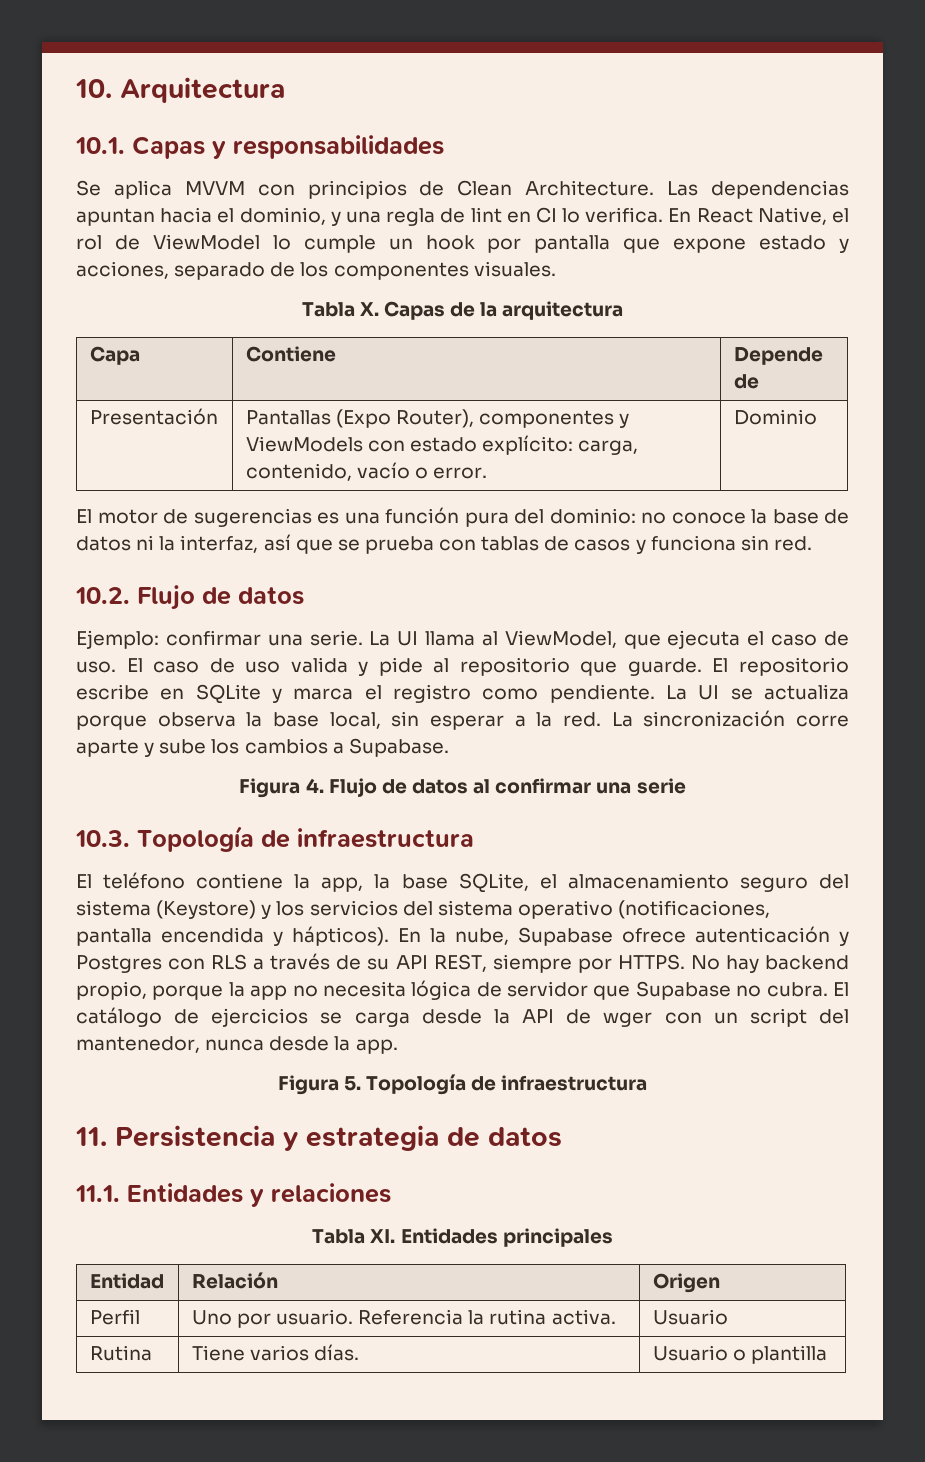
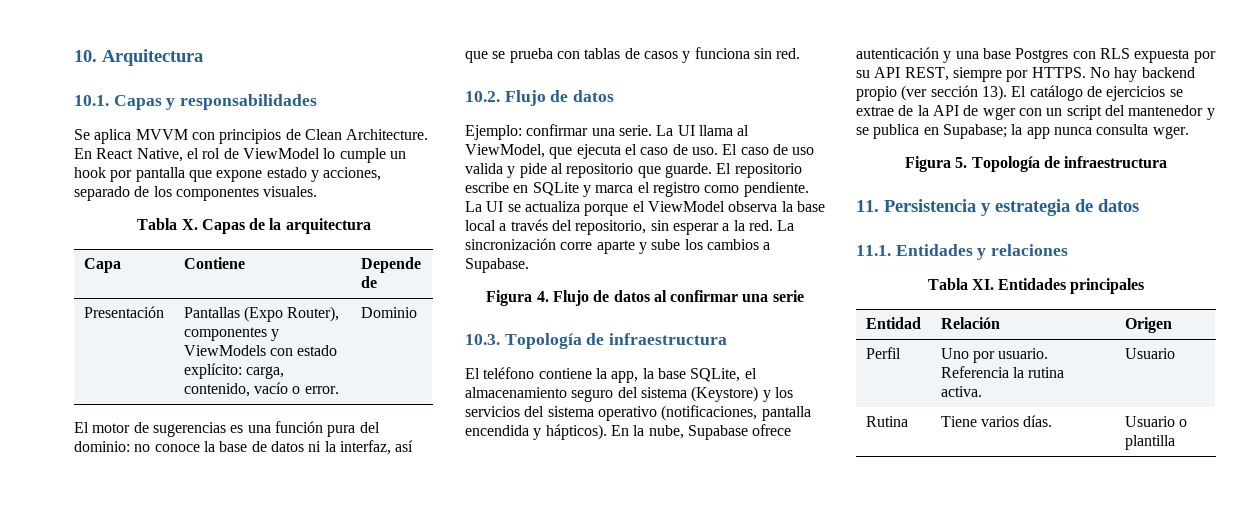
- Las dependencias apuntan hacia el dominio, y una regla de lint en CI lo verifica.
- La UI se actualiza porque observa la base local, sin esperar a la red.
+ La UI se actualiza porque el ViewModel observa la base local a través del repositorio, sin esperar a la red.
- En la nube, Supabase ofrece autenticación y Postgres con RLS a través de su API REST, siempre por HTTPS.
+ En la nube, Supabase ofrece autenticación y una base Postgres con RLS expuesta por su API REST, siempre por HTTPS.
- No hay backend propio, porque la app no necesita lógica de servidor que Supabase no cubra.
+ No hay backend propio (ver sección 13).
- El catálogo de ejercicios se carga desde la API de wger con un script del mantenedor, nunca desde la app.
+ El catálogo de ejercicios se extrae de la API de wger con un script del mantenedor y se publica en Supabase; la app nunca consulta wger.

